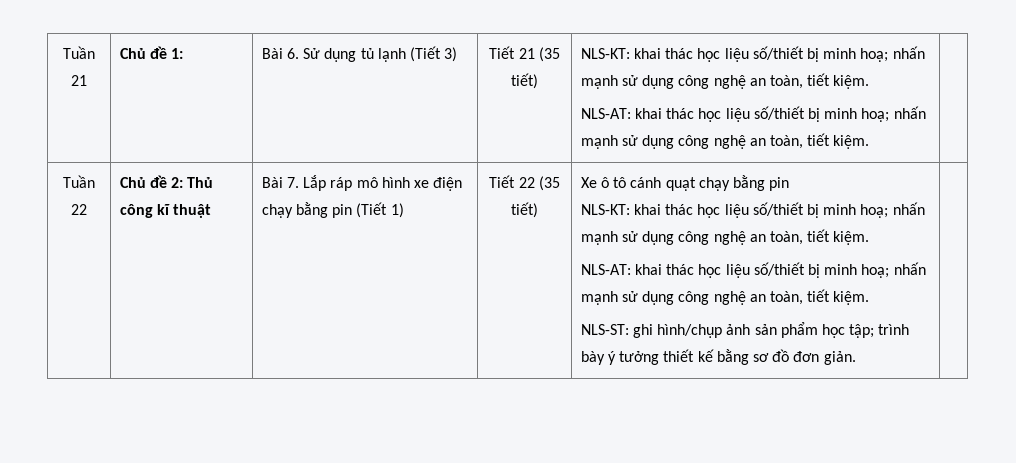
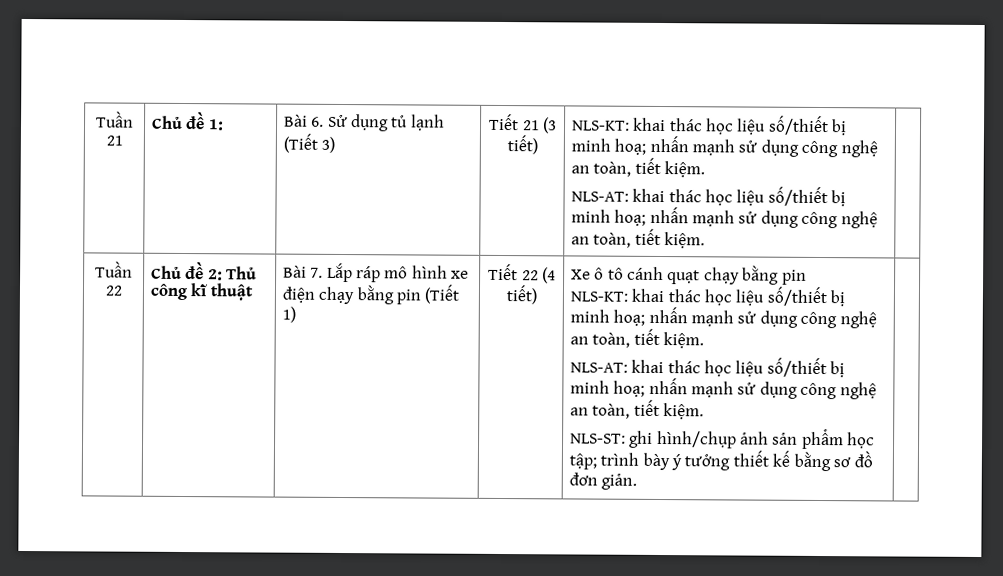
- Tiết 21 (35 tiết)
+ Tiết 21 (3 tiết)
- Tiết 22 (35 tiết)
+ Tiết 22 (4 tiết)

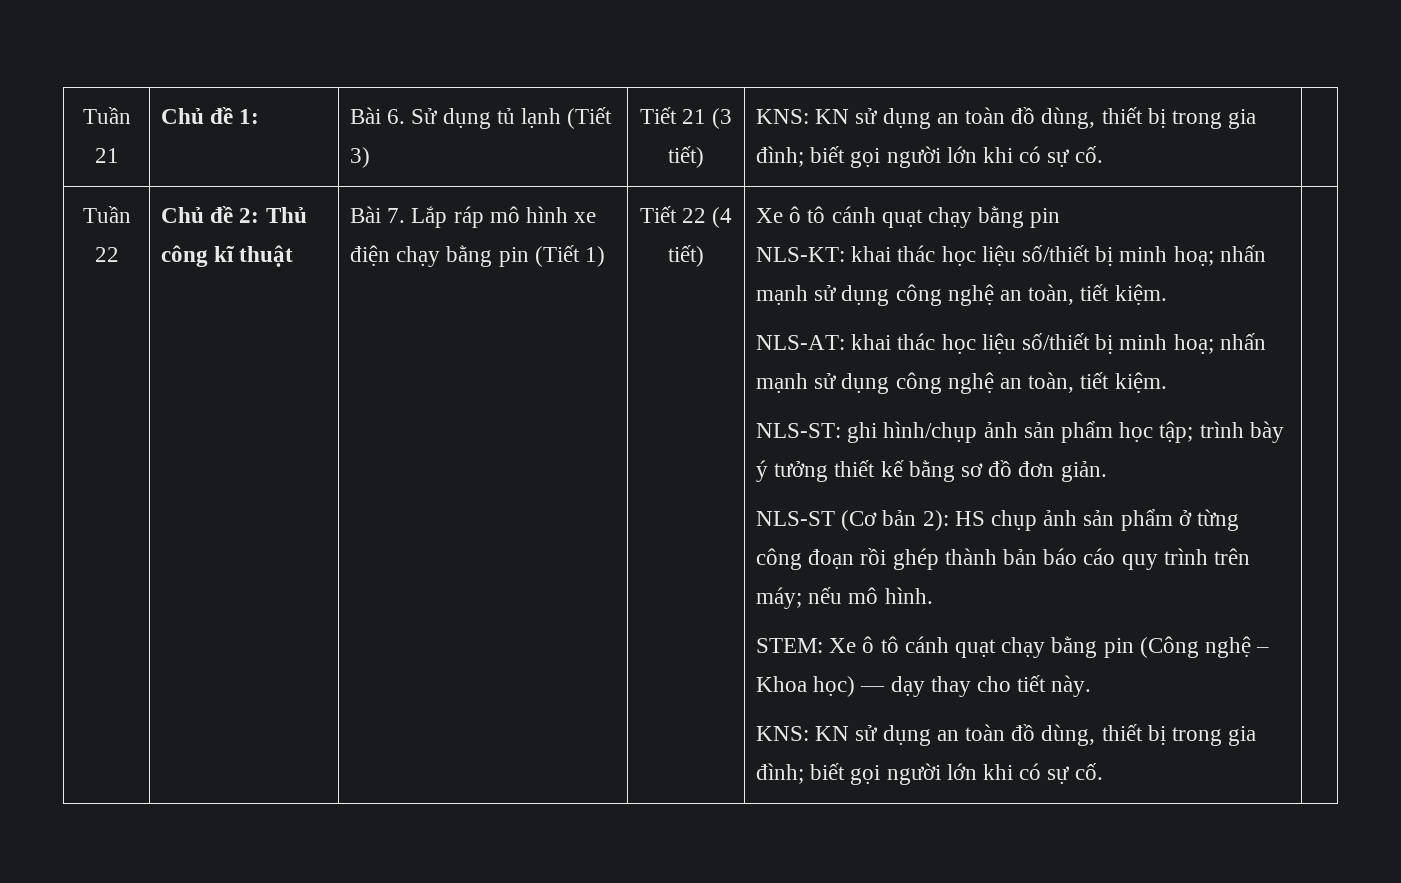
- Tiết 21 (3 tiết) | NLS-KT: khai thác học liệu số/thiết bị minh hoạ; nhấn mạnh sử dụng công nghệ an toàn, tiết kiệm.
- NLS-AT: khai thác học liệu số/thiết bị minh hoạ; nhấn mạnh sử dụng công nghệ an toàn, tiết kiệm.
+ Tiết 21 (3 tiết) | KNS: KN sử dụng an toàn đồ dùng, thiết bị trong gia đình; biết gọi người lớn khi có sự cố.
+ NLS-ST (Cơ bản 2): HS chụp ảnh sản phẩm ở từng công đoạn rồi ghép thành bản báo cáo quy trình trên máy; nếu mô hình.
+ STEM: Xe ô tô cánh quạt chạy bằng pin (Công nghệ – Khoa học) — dạy thay cho tiết này.
+ KNS: KN sử dụng an toàn đồ dùng, thiết bị trong gia đình; biết gọi người lớn khi có sự cố.

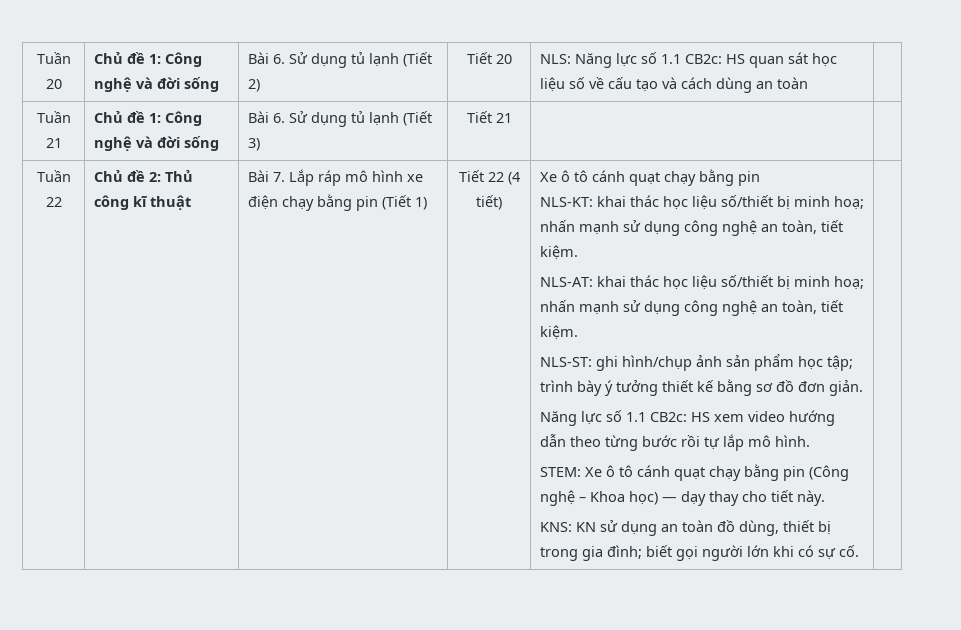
- Tuần 21 | Chủ đề 1: | Bài 6. Sử dụng tủ lạnh (Tiết 3) | Tiết 21 (3 tiết) | KNS: KN sử dụng an toàn đồ dùng, thiết bị trong gia đình; biết gọi người lớn khi có sự cố. |
+ Tuần 20 | Chủ đề 1: Công nghệ và đời sống | Bài 6. Sử dụng tủ lạnh (Tiết 2) | Tiết 20 | NLS: Năng lực số 1.1 CB2c: HS quan sát học liệu số về cấu tạo và cách dùng an toàn |
+ Tuần 21 | Chủ đề 1: Công nghệ và đời sống | Bài 6. Sử dụng tủ lạnh (Tiết 3) | Tiết 21 | |
- NLS-ST (Cơ bản 2): HS chụp ảnh sản phẩm ở từng công đoạn rồi ghép thành bản báo cáo quy trình trên máy; nếu mô hình.
+ Năng lực số 1.1 CB2c: HS xem video hướng dẫn theo từng bước rồi tự lắp mô hình.

